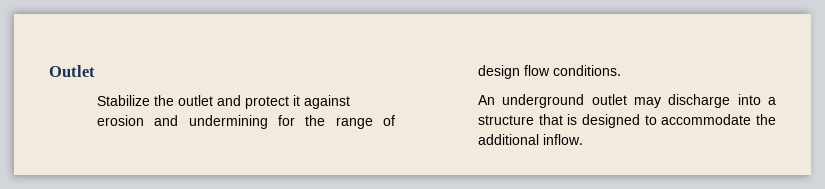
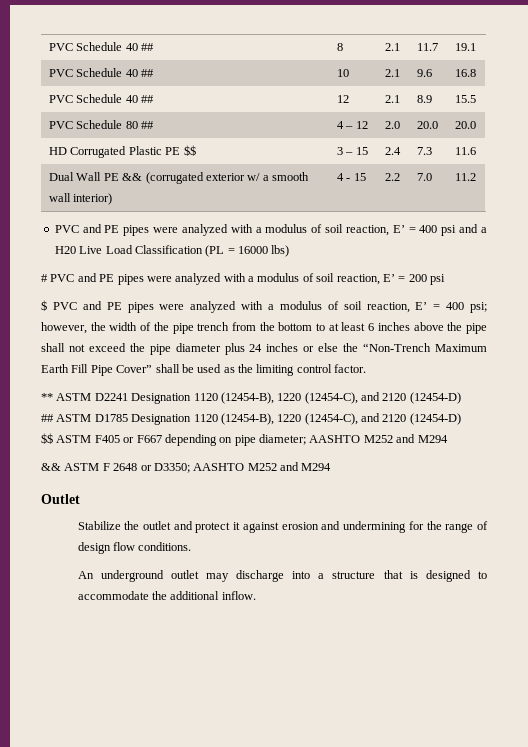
+ PVC Schedule 40 ## | 8 | 2.1 | 11.7 | 19.1
+ PVC Schedule 40 ## | 10 | 2.1 | 9.6 | 16.8
+ PVC Schedule 40 ## | 12 | 2.1 | 8.9 | 15.5
+ PVC Schedule 80 ## | 4 – 12 | 2.0 | 20.0 | 20.0
+ HD Corrugated Plastic PE $$ | 3 – 15 | 2.4 | 7.3 | 11.6
+ Dual Wall PE && (corrugated exterior w/ a smooth wall interior) | 4 - 15 | 2.2 | 7.0 | 11.2
+ PVC and PE pipes were analyzed with a modulus of soil reaction, E’ = 400 psi and a H20 Live Load Classification (PL = 16000 lbs)
+ # PVC and PE pipes were analyzed with a modulus of soil reaction, E’ = 200 psi
+ $ PVC and PE pipes were analyzed with a modulus of soil reaction, E’ = 400 psi; however, the width of the pipe trench from the bottom to at least 6 inches above the pipe shall not exceed the pipe diameter plus 24 inches or else the “Non-Trench Maximum Earth Fill Pipe Cover” shall be used as the limiting control factor.
+ ** ASTM D2241 Designation 1120 (12454-B), 1220 (12454-C), and 2120 (12454-D)
+ ## ASTM D1785 Designation 1120 (12454-B), 1220 (12454-C), and 2120 (12454-D)
+ $$ ASTM F405 or F667 depending on pipe diameter; AASHTO M252 and M294
+ && ASTM F 2648 or D3350; AASHTO M252 and M294

